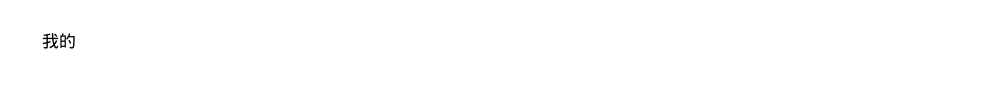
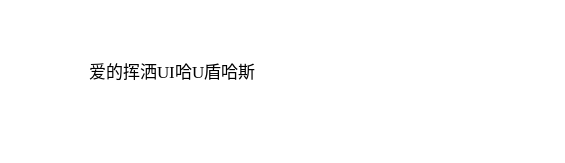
- 我的
+ 爱的挥洒UI哈U盾哈斯

